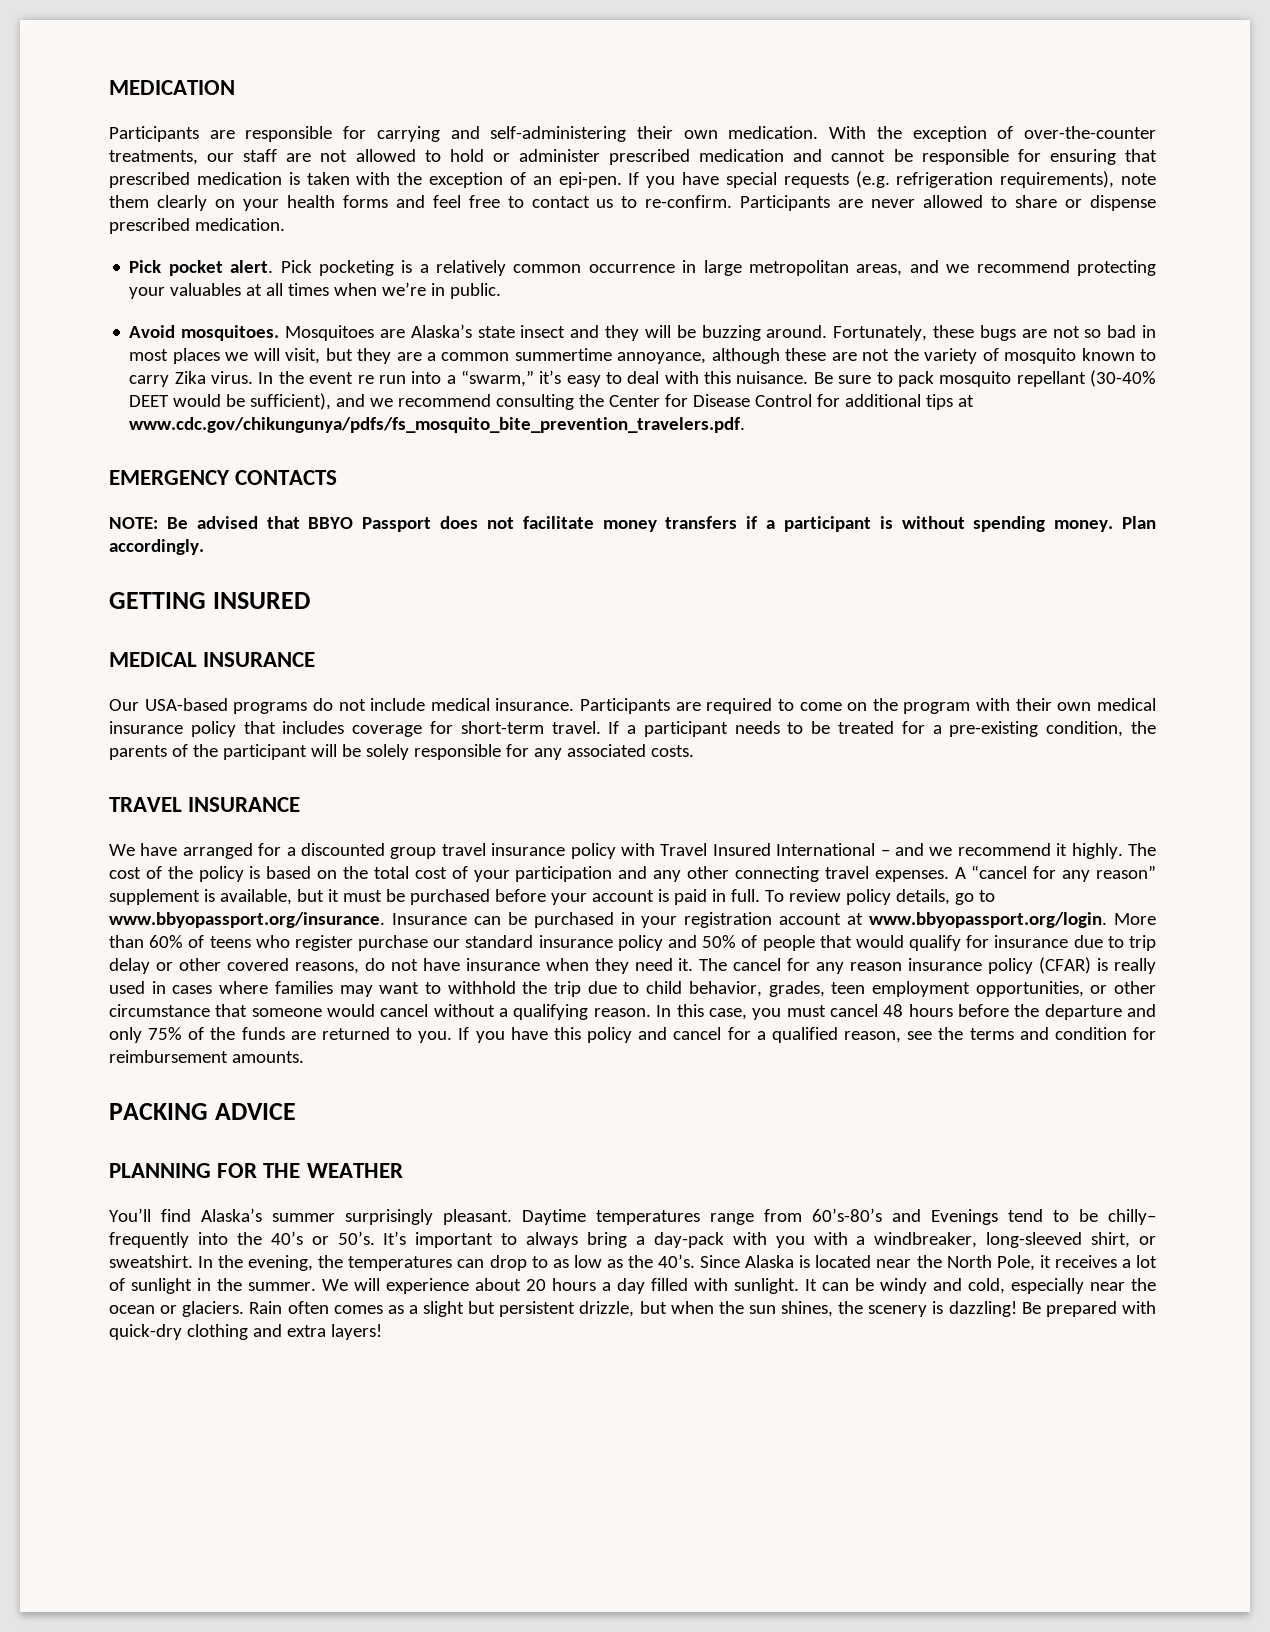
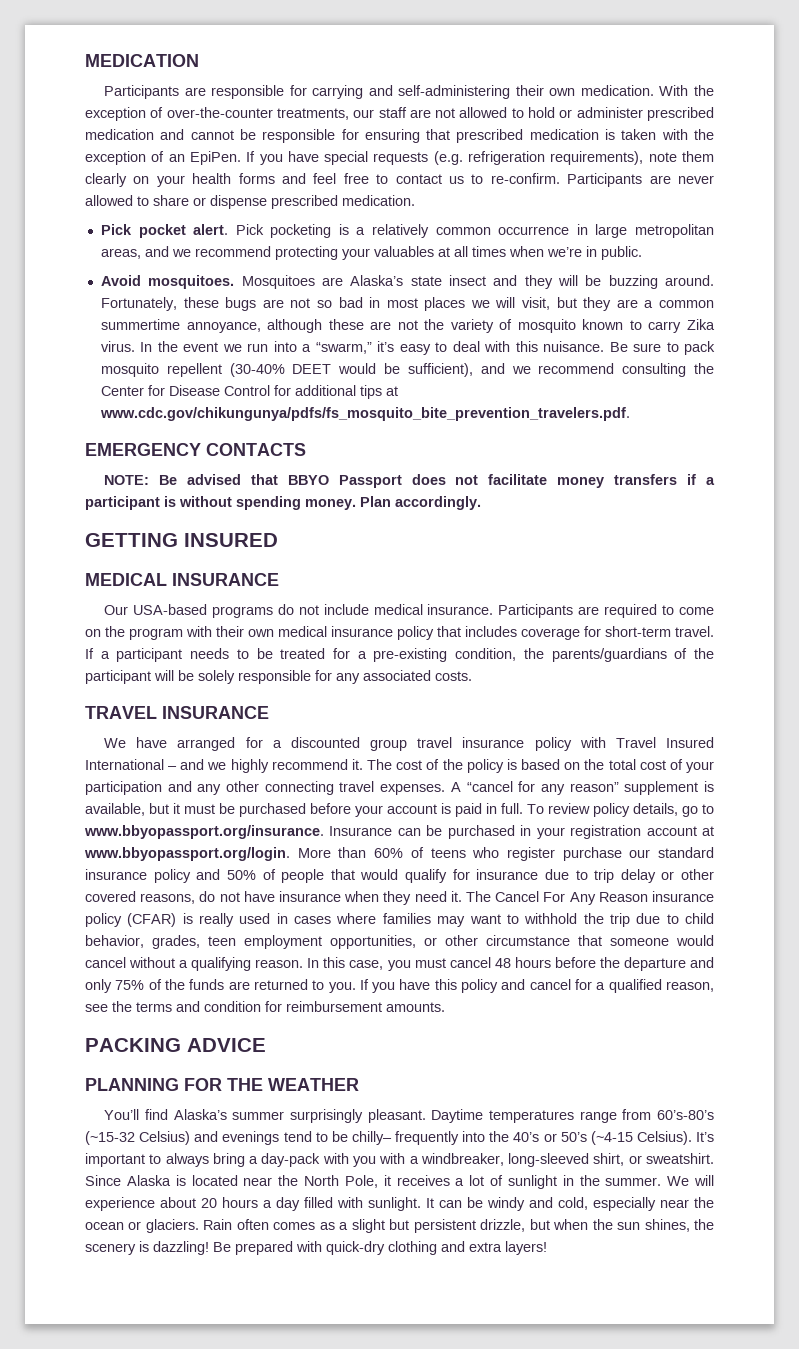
- With the exception of over-the-counter treatments, our staff are not allowed to hold or administer prescribed medication and cannot be responsible for ensuring that prescribed medication is taken with the exception of an epi-pen.
+ With the exception of over-the-counter treatments, our staff are not allowed to hold or administer prescribed medication and cannot be responsible for ensuring that prescribed medication is taken with the exception of an EpiPen.
- In the event re run into a “swarm,” it’s easy to deal with this nuisance.
+ In the event we run into a “swarm,” it’s easy to deal with this nuisance.
- Be sure to pack mosquito repellant (30-40% DEET would be sufficient), and we recommend consulting the Center for Disease Control for additional tips at www.cdc.gov/chikungunya/pdfs/fs_mosquito_bite_prevention_travelers.pdf.
+ Be sure to pack mosquito repellent (30-40% DEET would be sufficient), and we recommend consulting the Center for Disease Control for additional tips at www.cdc.gov/chikungunya/pdfs/fs_mosquito_bite_prevention_travelers.pdf.
- If a participant needs to be treated for a pre-existing condition, the parents of the participant will be solely responsible for any associated costs.
+ If a participant needs to be treated for a pre-existing condition, the parents/guardians of the participant will be solely responsible for any associated costs.
- We have arranged for a discounted group travel insurance policy with Travel Insured International – and we recommend it highly.
+ We have arranged for a discounted group travel insurance policy with Travel Insured International – and we highly recommend it.
- The cancel for any reason insurance policy (CFAR) is really used in cases where families may want to withhold the trip due to child behavior, grades, teen employment opportunities, or other circumstance that someone would cancel without a qualifying reason.
+ The Cancel For Any Reason insurance policy (CFAR) is really used in cases where families may want to withhold the trip due to child behavior, grades, teen employment opportunities, or other circumstance that someone would cancel without a qualifying reason.
- Daytime temperatures range from 60’s-80’s and Evenings tend to be chilly– frequently into the 40’s or 50’s.
+ Daytime temperatures range from 60’s-80’s (~15-32 Celsius) and evenings tend to be chilly– frequently into the 40’s or 50’s (~4-15 Celsius).
- In the evening, the temperatures can drop to as low as the 40’s.

